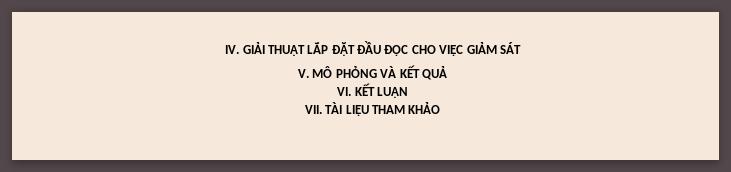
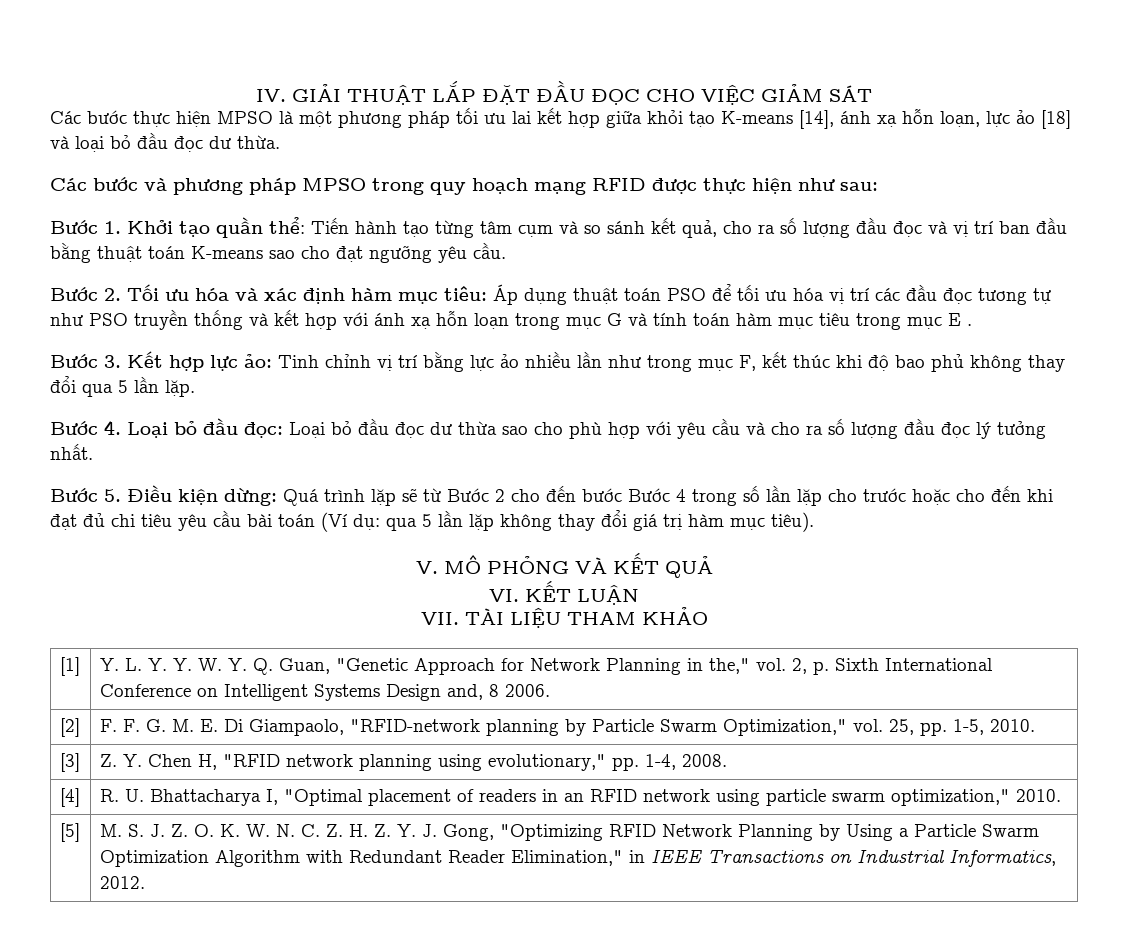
+ Các bước thực hiện MPSO là một phương pháp tối ưu lai kết hợp giữa khỏi tạo K-means [14], ánh xạ hỗn loạn, lực ảo [18] và loại bỏ đầu đọc dư thừa.
+ Các bước và phương pháp MPSO trong quy hoạch mạng RFID được thực hiện như sau:
+ Bước 1. Khởi tạo quần thể: Tiến hành tạo từng tâm cụm và so sánh kết quả, cho ra số lượng đầu đọc và vị trí ban đầu bằng thuật toán K-means sao cho đạt ngưỡng yêu cầu.
+ Bước 2. Tối ưu hóa và xác định hàm mục tiêu: Áp dụng thuật toán PSO để tối ưu hóa vị trí các đầu đọc tương tự như PSO truyền thống và kết hợp với ánh xạ hỗn loạn trong mục G và tính toán hàm mục tiêu trong mục E .
+ Bước 3. Kết hợp lực ảo: Tinh chỉnh vị trí bằng lực ảo nhiều lần như trong mục F, kết thúc khi độ bao phủ không thay đổi qua 5 lần lặp.
+ Bước 4. Loại bỏ đầu đọc: Loại bỏ đầu đọc dư thừa sao cho phù hợp với yêu cầu và cho ra số lượng đầu đọc lý tưởng nhất.
+ Bước 5. Điều kiện dừng: Quá trình lặp sẽ từ Bước 2 cho đến bước Bước 4 trong số lần lặp cho trước hoặc cho đến khi đạt đủ chi tiêu yêu cầu bài toán (Ví dụ: qua 5 lần lặp không thay đổi giá trị hàm mục tiêu).
+ [1] | Y. L. Y. Y. W. Y. Q. Guan, "Genetic Approach for Network Planning in the," vol. 2, p. Sixth International Conference on Intelligent Systems Design and, 8 2006.
+ [2] | F. F. G. M. E. Di Giampaolo, "RFID-network planning by Particle Swarm Optimization," vol. 25, pp. 1-5, 2010.
+ [3] | Z. Y. Chen H, "RFID network planning using evolutionary," pp. 1-4, 2008.
+ [4] | R. U. Bhattacharya I, "Optimal placement of readers in an RFID network using particle swarm optimization," 2010.
+ [5] | M. S. J. Z. O. K. W. N. C. Z. H. Z. Y. J. Gong, "Optimizing RFID Network Planning by Using a Particle Swarm Optimization Algorithm with Redundant Reader Elimination," in IEEE Transactions on Industrial Informatics, 2012.

